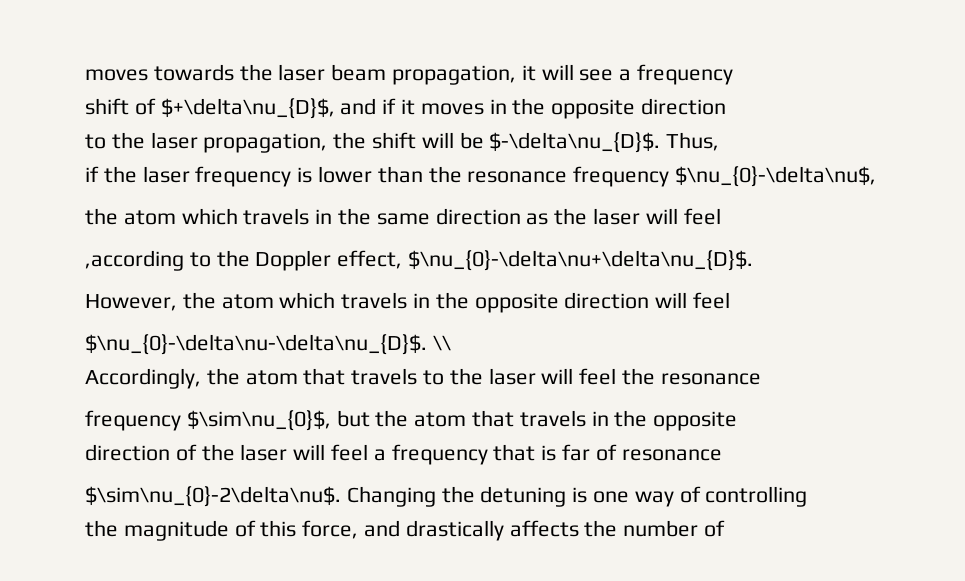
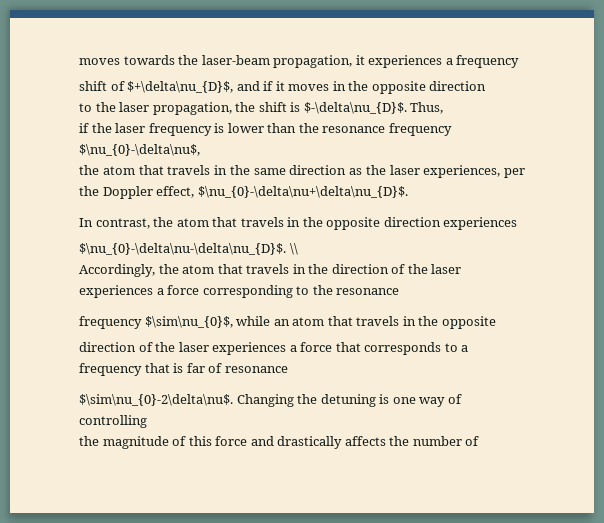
- moves towards the laser beam propagation, it will see a frequency
+ moves towards the laser-beam propagation, it experiences a frequency
- to the laser propagation, the shift will be $-\delta\nu_{D}$.
+ to the laser propagation, the shift is $-\delta\nu_{D}$.
- the atom which travels in the same direction as the laser will feel
- ,according to the Doppler effect, $\nu_{0}-\delta\nu+\delta\nu_{D}$.
+ the atom that travels in the same direction as the laser experiences, per the Doppler effect, $\nu_{0}-\delta\nu+\delta\nu_{D}$.
- However, the atom which travels in the opposite direction will feel
+ In contrast, the atom that travels in the opposite direction experiences
- Accordingly, the atom that travels to the laser will feel the resonance
+ Accordingly, the atom that travels in the direction of the laser experiences a force corresponding to the resonance
- frequency $\sim\nu_{0}$, but the atom that travels in the opposite
+ frequency $\sim\nu_{0}$, while an atom that travels in the opposite
- direction of the laser will feel a frequency that is far of resonance
+ direction of the laser experiences a force that corresponds to a frequency that is far of resonance
- the magnitude of this force, and drastically affects the number of
+ the magnitude of this force and drastically affects the number of

